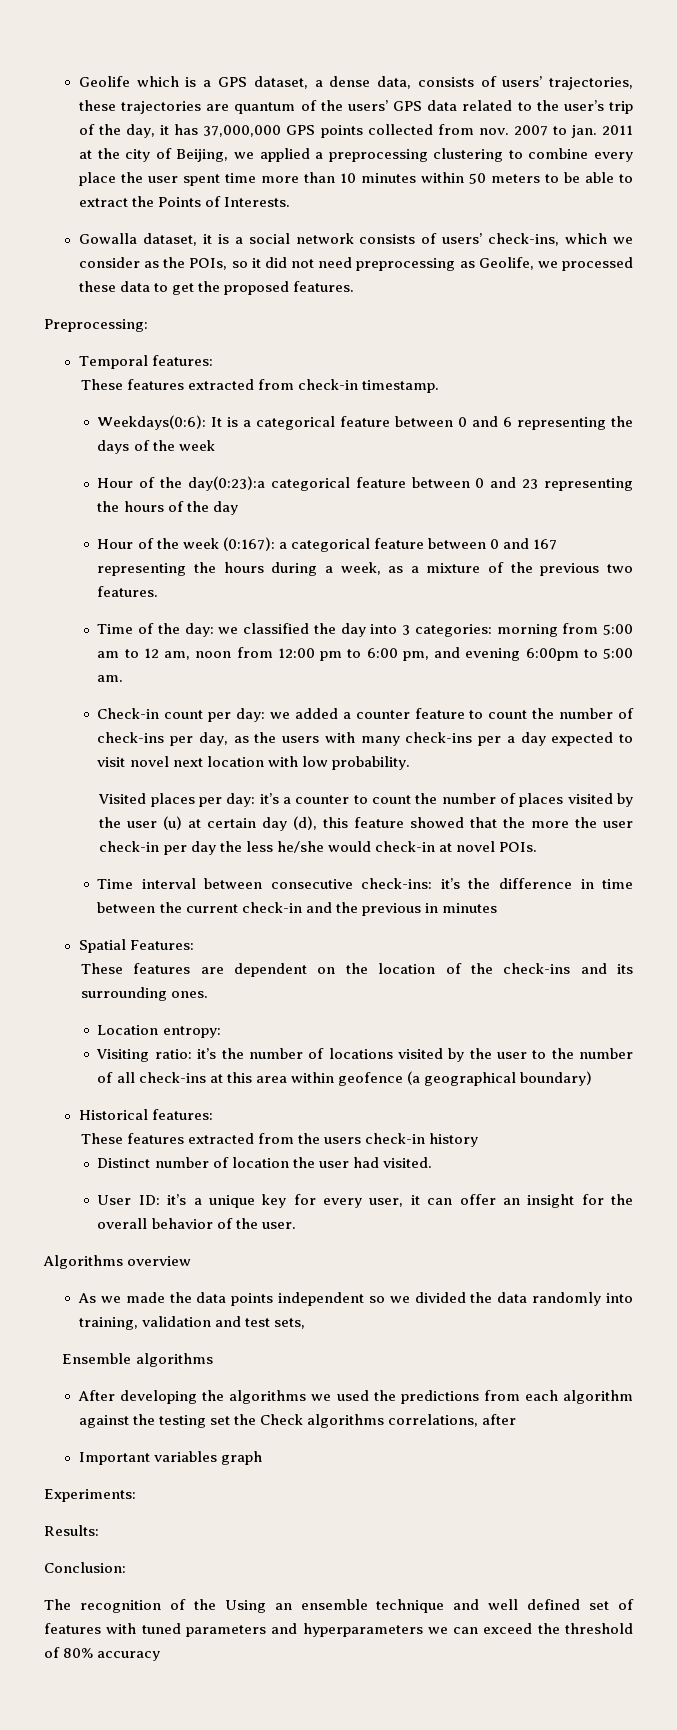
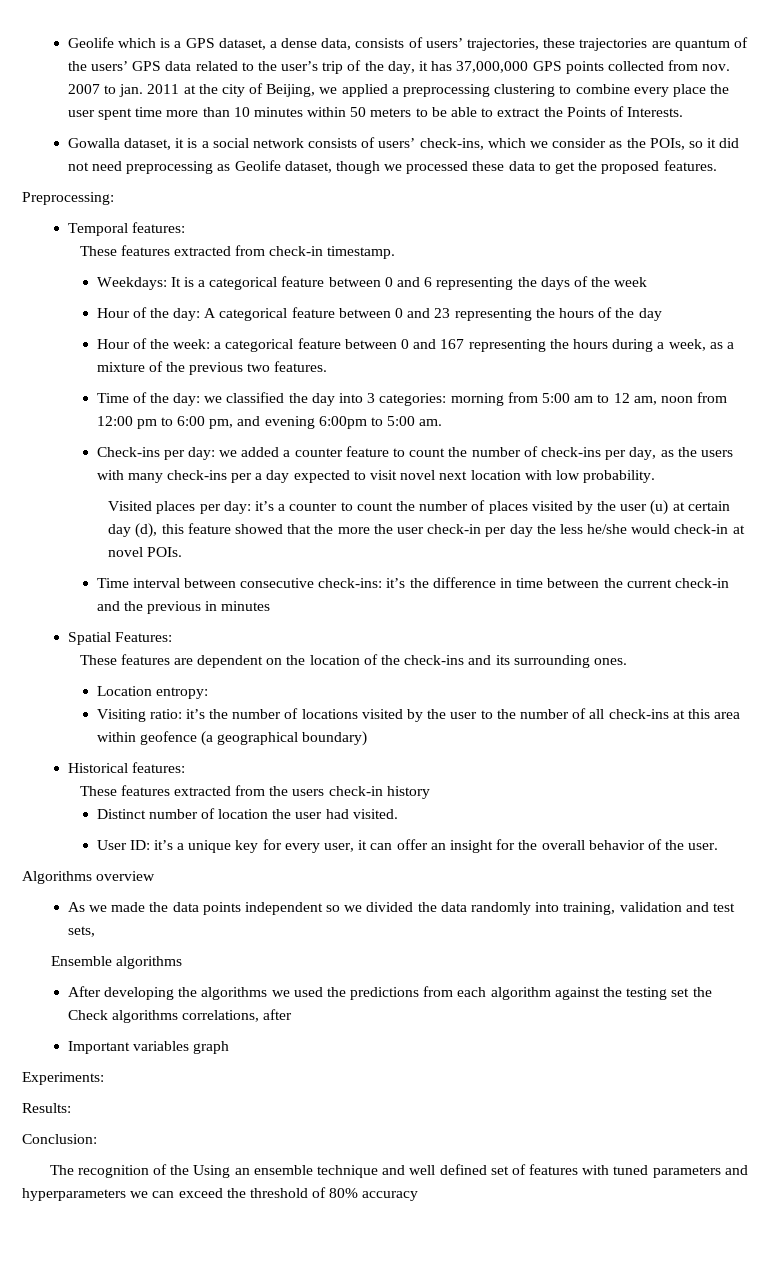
- Gowalla dataset, it is a social network consists of users’ check-ins, which we consider as the POIs, so it did not need preprocessing as Geolife, we processed these data to get the proposed features.
+ Gowalla dataset, it is a social network consists of users’ check-ins, which we consider as the POIs, so it did not need preprocessing as Geolife dataset, though we processed these data to get the proposed features.
- Weekdays(0:6): It is a categorical feature between 0 and 6 representing the days of the week
+ Weekdays: It is a categorical feature between 0 and 6 representing the days of the week
- Hour of the day(0:23):a categorical feature between 0 and 23 representing the hours of the day
+ Hour of the day: A categorical feature between 0 and 23 representing the hours of the day
- Hour of the week (0:167): a categorical feature between 0 and 167 representing the hours during a week, as a mixture of the previous two features.
+ Hour of the week: a categorical feature between 0 and 167 representing the hours during a week, as a mixture of the previous two features.
- Check-in count per day: we added a counter feature to count the number of check-ins per day, as the users with many check-ins per a day expected to visit novel next location with low probability.
+ Check-ins per day: we added a counter feature to count the number of check-ins per day, as the users with many check-ins per a day expected to visit novel next location with low probability.

